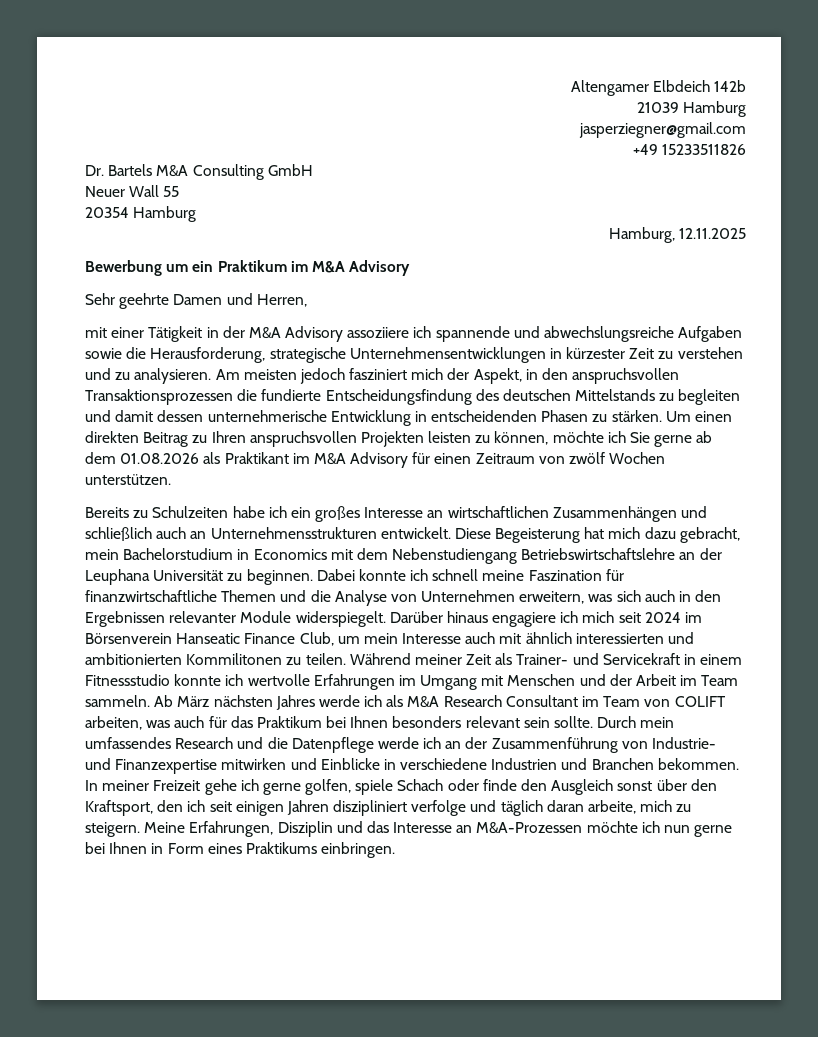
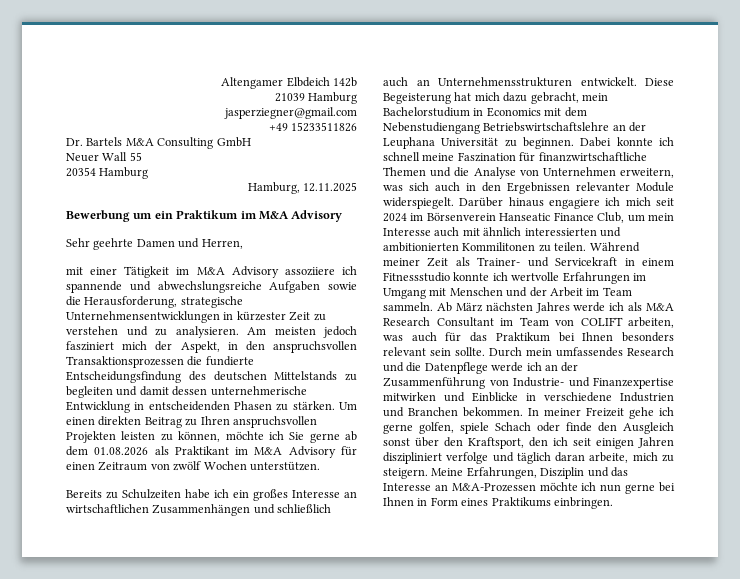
- mit einer Tätigkeit in der M&A Advisory assoziiere ich spannende und abwechslungsreiche Aufgaben sowie die Herausforderung, strategische Unternehmensentwicklungen in kürzester Zeit zu verstehen und zu analysieren.
+ mit einer Tätigkeit im M&A Advisory assoziiere ich spannende und abwechslungsreiche Aufgaben sowie die Herausforderung, strategische Unternehmensentwicklungen in kürzester Zeit zu verstehen und zu analysieren.

